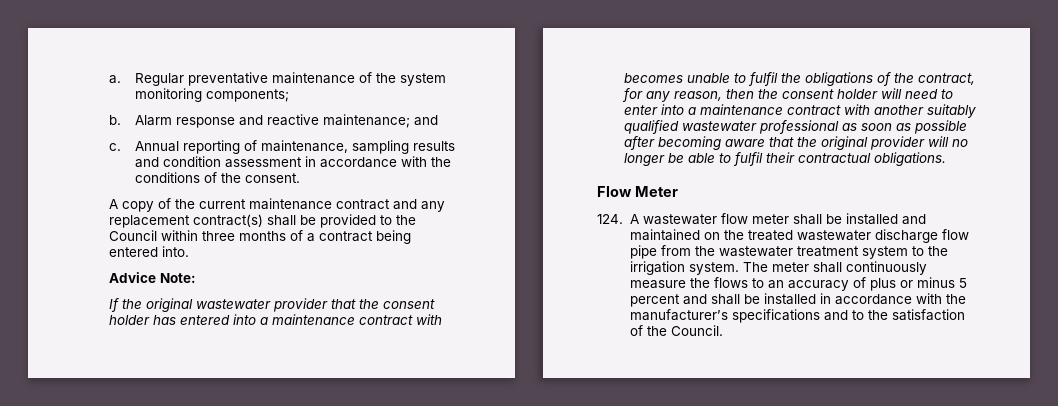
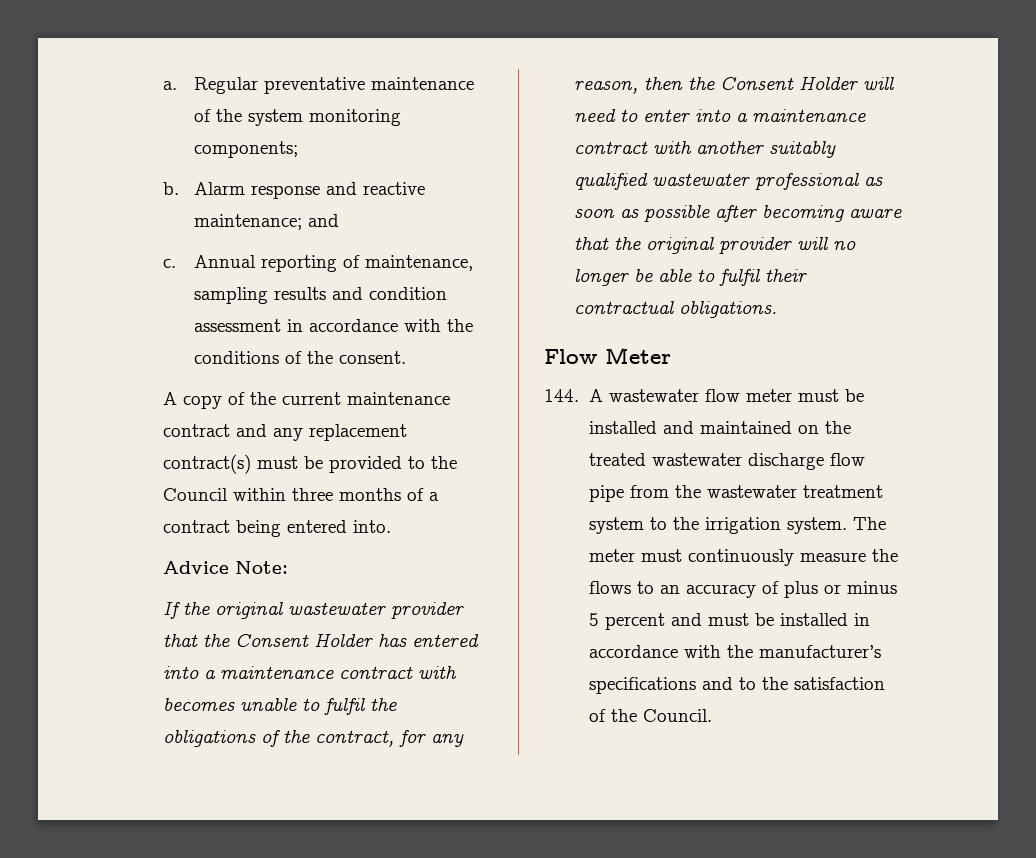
- A copy of the current maintenance contract and any replacement contract(s) shall be provided to the Council within three months of a contract being entered into.
+ A copy of the current maintenance contract and any replacement contract(s) must be provided to the Council within three months of a contract being entered into.
- If the original wastewater provider that the consent holder has entered into a maintenance contract with becomes unable to fulfil the obligations of the contract, for any reason, then the consent holder will need to enter into a maintenance contract with another suitably qualified wastewater professional as soon as possible after becoming aware that the original provider will no longer be able to fulfil their contractual obligations.
+ If the original wastewater provider that the Consent Holder has entered into a maintenance contract with becomes unable to fulfil the obligations of the contract, for any reason, then the Consent Holder will need to enter into a maintenance contract with another suitably qualified wastewater professional as soon as possible after becoming aware that the original provider will no longer be able to fulfil their contractual obligations.
- 124. A wastewater flow meter shall be installed and maintained on the treated wastewater discharge flow pipe from the wastewater treatment system to the irrigation system.
+ 144. A wastewater flow meter must be installed and maintained on the treated wastewater discharge flow pipe from the wastewater treatment system to the irrigation system.
- The meter shall continuously measure the flows to an accuracy of plus or minus 5 percent and shall be installed in accordance with the manufacturer’s specifications and to the satisfaction of the Council.
+ The meter must continuously measure the flows to an accuracy of plus or minus 5 percent and must be installed in accordance with the manufacturer’s specifications and to the satisfaction of the Council.

